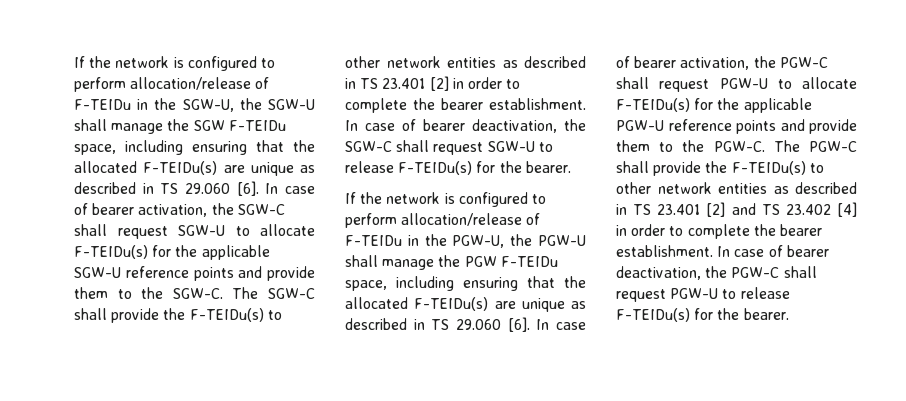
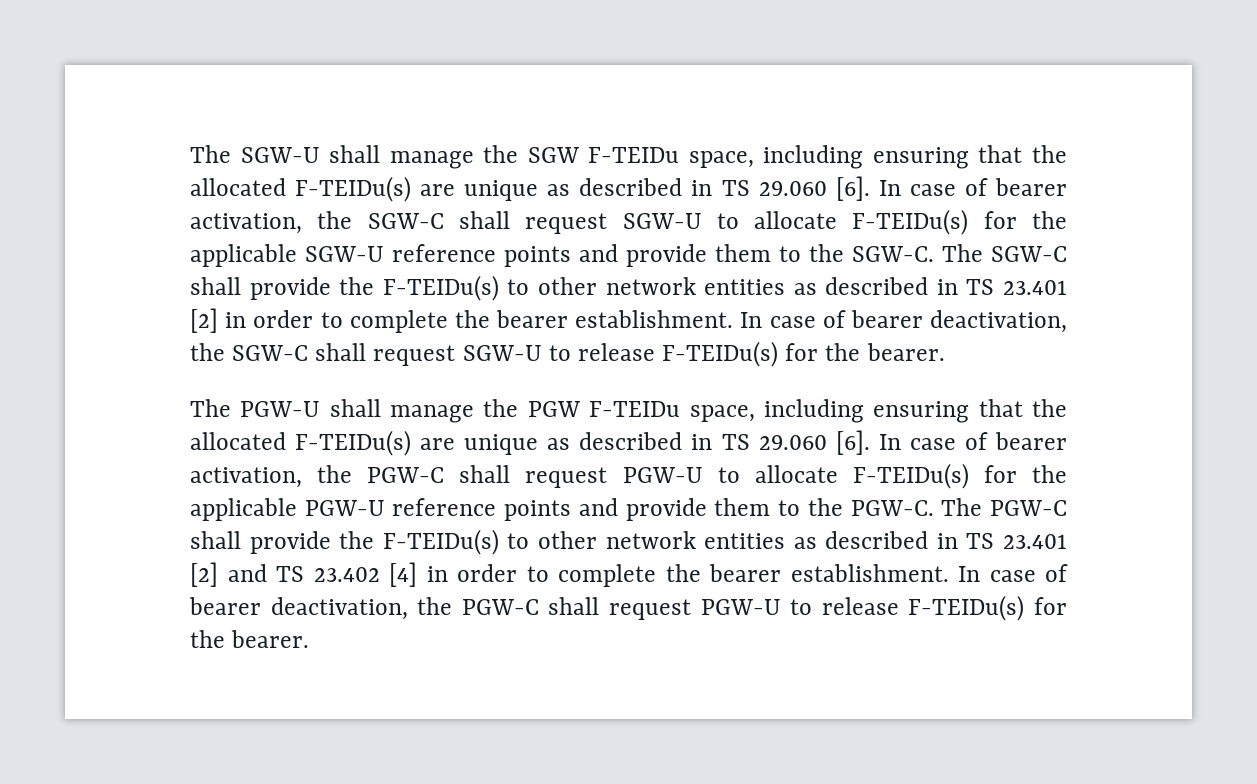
- If the network is configured to perform allocation/release of F-TEIDu in the SGW-U, the SGW-U shall manage the SGW F-TEIDu space, including ensuring that the allocated F-TEIDu(s) are unique as described in TS 29.060 [6].
+ The SGW-U shall manage the SGW F-TEIDu space, including ensuring that the allocated F-TEIDu(s) are unique as described in TS 29.060 [6].
- If the network is configured to perform allocation/release of F-TEIDu in the PGW-U, the PGW-U shall manage the PGW F-TEIDu space, including ensuring that the allocated F-TEIDu(s) are unique as described in TS 29.060 [6].
+ The PGW-U shall manage the PGW F-TEIDu space, including ensuring that the allocated F-TEIDu(s) are unique as described in TS 29.060 [6].

